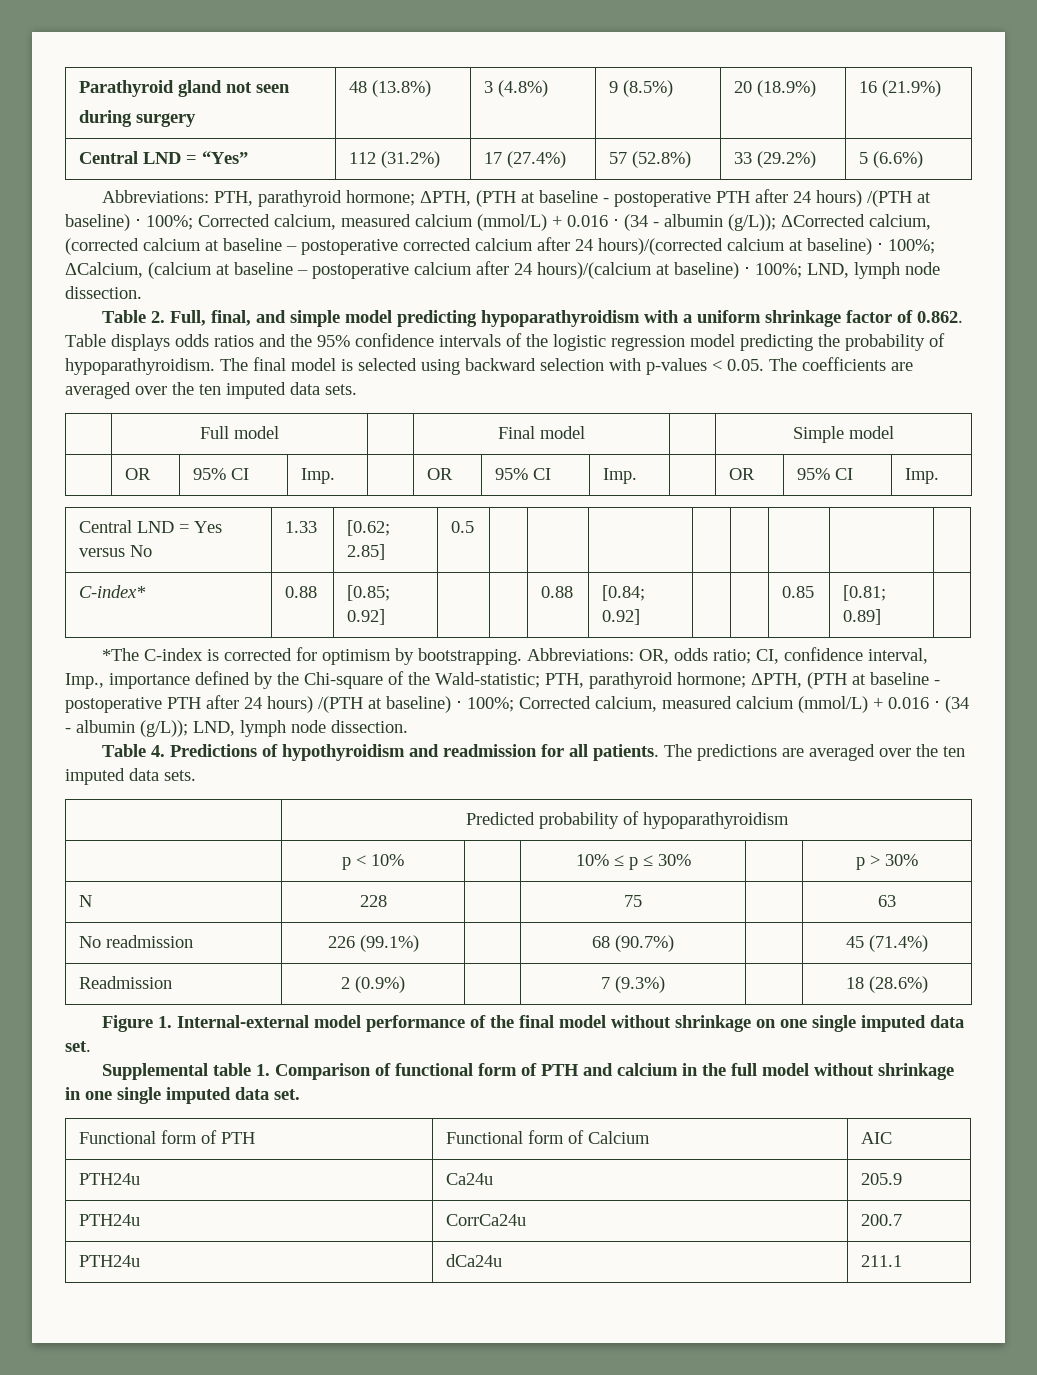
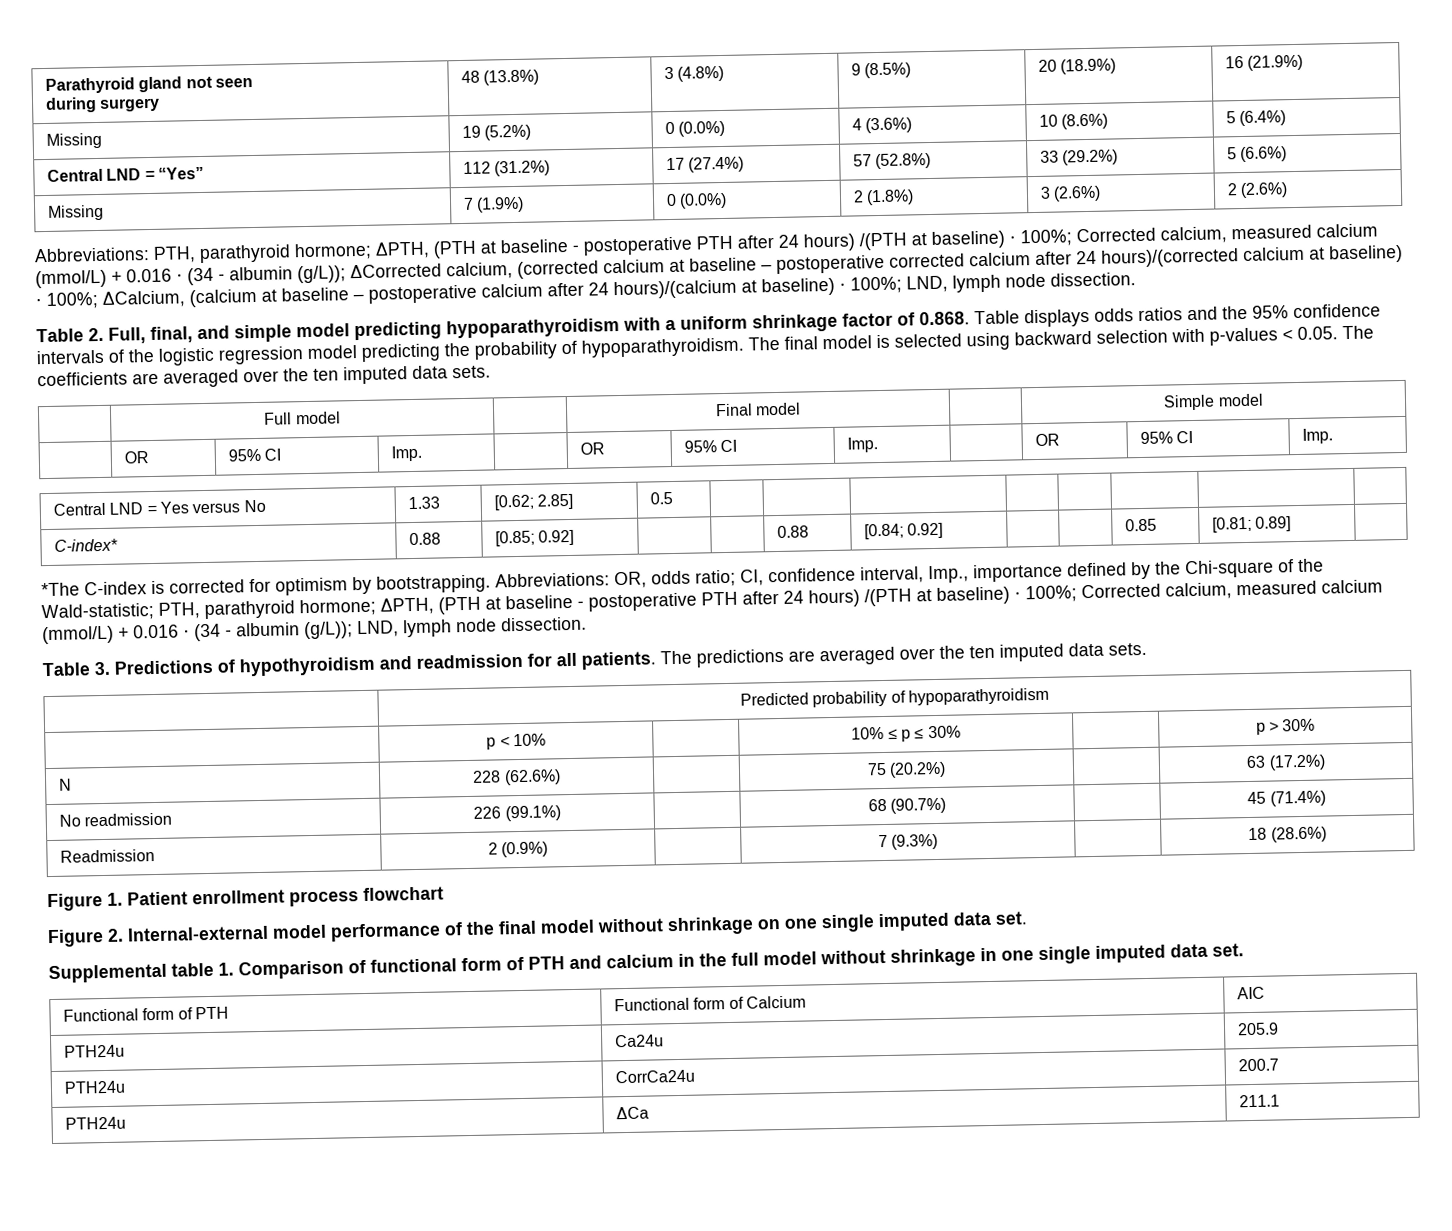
+ Missing | 19 (5.2%) | 0 (0.0%) | 4 (3.6%) | 10 (8.6%) | 5 (6.4%)
+ Missing | 7 (1.9%) | 0 (0.0%) | 2 (1.8%) | 3 (2.6%) | 2 (2.6%)
- Table 2. Full, final, and simple model predicting hypoparathyroidism with a uniform shrinkage factor of 0.862. Table displays odds ratios and the 95% confidence intervals of the logistic regression model predicting the probability of hypoparathyroidism.
+ Table 2. Full, final, and simple model predicting hypoparathyroidism with a uniform shrinkage factor of 0.868. Table displays odds ratios and the 95% confidence intervals of the logistic regression model predicting the probability of hypoparathyroidism.
- Table 4. Predictions of hypothyroidism and readmission for all patients.
+ Table 3. Predictions of hypothyroidism and readmission for all patients.
- N | 228 | | 75 | | 63
+ N | 228 (62.6%) | | 75 (20.2%) | | 63 (17.2%)
- Figure 1. Internal-external model performance of the final model without shrinkage on one single imputed data set.
+ Figure 1. Patient enrollment process flowchart
+ Figure 2. Internal-external model performance of the final model without shrinkage on one single imputed data set.
- PTH24u | dCa24u | 211.1
+ PTH24u | ΔCa | 211.1

